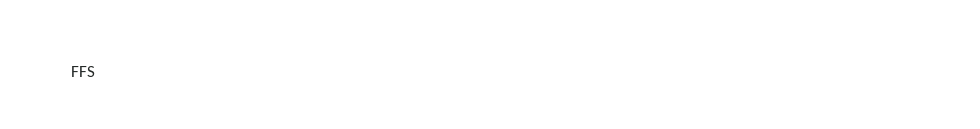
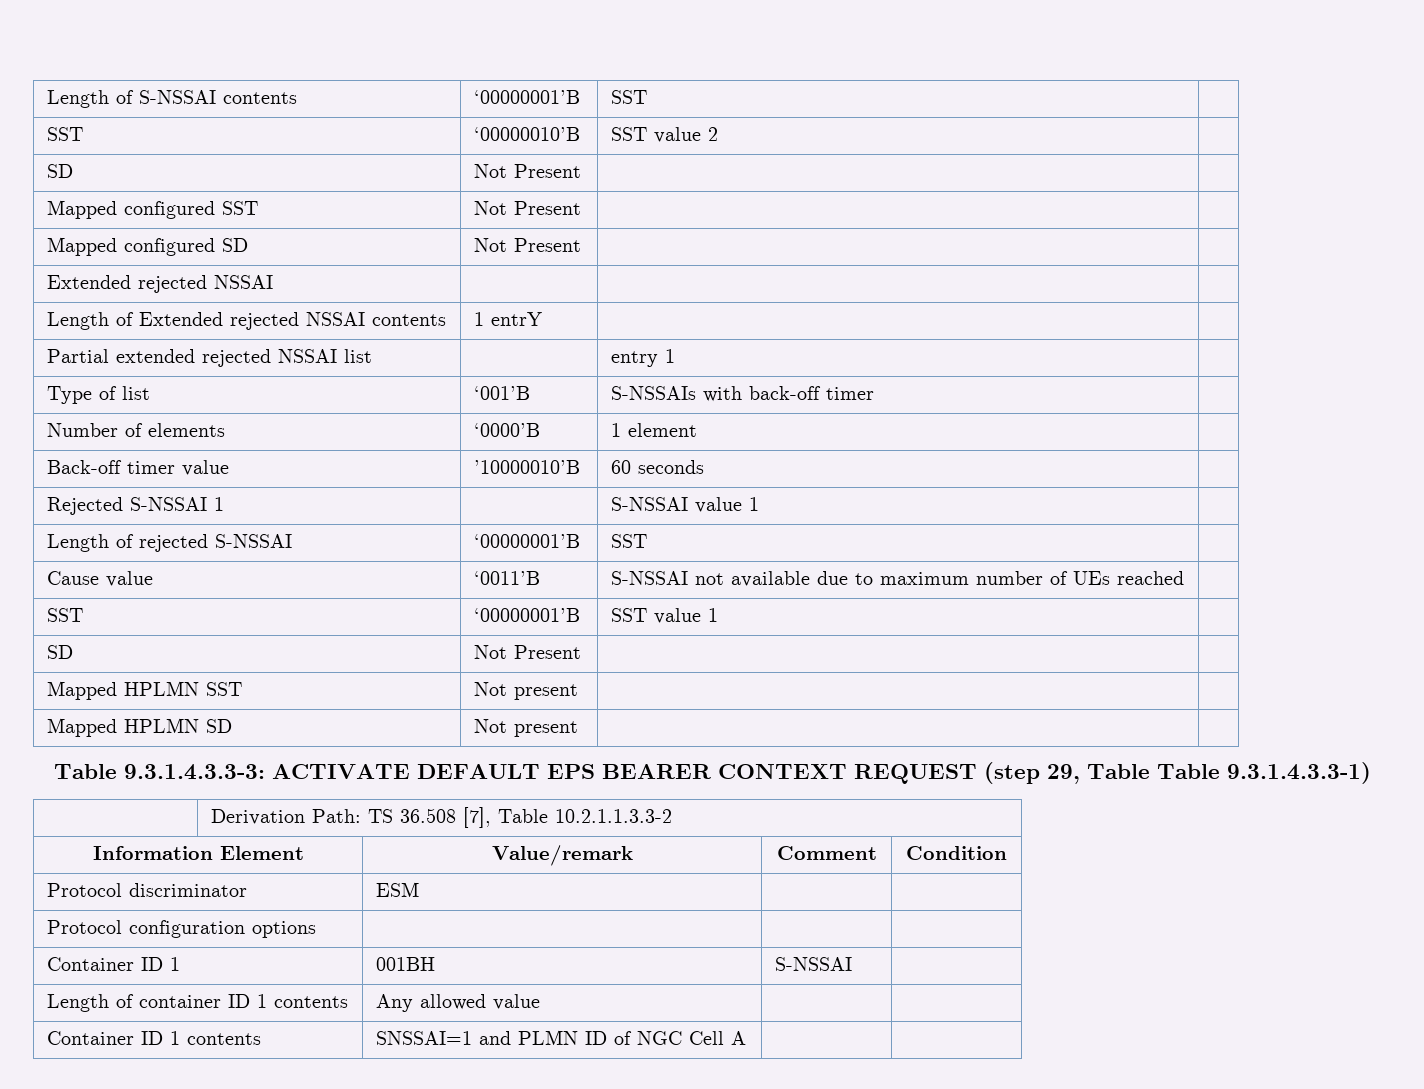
- FFS
+ Length of S-NSSAI contents | ‘00000001’B | SST |
+ SST | ‘00000010’B | SST value 2 |
+ SD | Not Present | |
+ Mapped configured SST | Not Present | |
+ Mapped configured SD | Not Present | |
+ Extended rejected NSSAI | | |
+ Length of Extended rejected NSSAI contents | 1 entrY | |
+ Partial extended rejected NSSAI list | | entry 1 |
+ Type of list | ‘001’B | S-NSSAIs with back-off timer |
+ Number of elements | ‘0000’B | 1 element |
+ Back-off timer value | ’10000010’B | 60 seconds |
+ Rejected S-NSSAI 1 | | S-NSSAI value 1 |
+ Length of rejected S-NSSAI | ‘00000001’B | SST |
+ Cause value | ‘0011’B | S-NSSAI not available due to maximum number of UEs reached |
+ SST | ‘00000001’B | SST value 1 |
+ SD | Not Present | |
+ Mapped HPLMN SST | Not present | |
+ Mapped HPLMN SD | Not present | |
+ Table 9.3.1.4.3.3-3: ACTIVATE DEFAULT EPS BEARER CONTEXT REQUEST (step 29, Table Table 9.3.1.4.3.3-1)
+ | Derivation Path: TS 36.508 [7], Table 10.2.1.1.3.3-2
+ Information Element | Value/remark | Comment | Condition
+ Protocol discriminator | ESM | |
+ Protocol configuration options | | |
+ Container ID 1 | 001BH | S-NSSAI |
+ Length of container ID 1 contents | Any allowed value | |
+ Container ID 1 contents | SNSSAI=1 and PLMN ID of NGC Cell A | |

